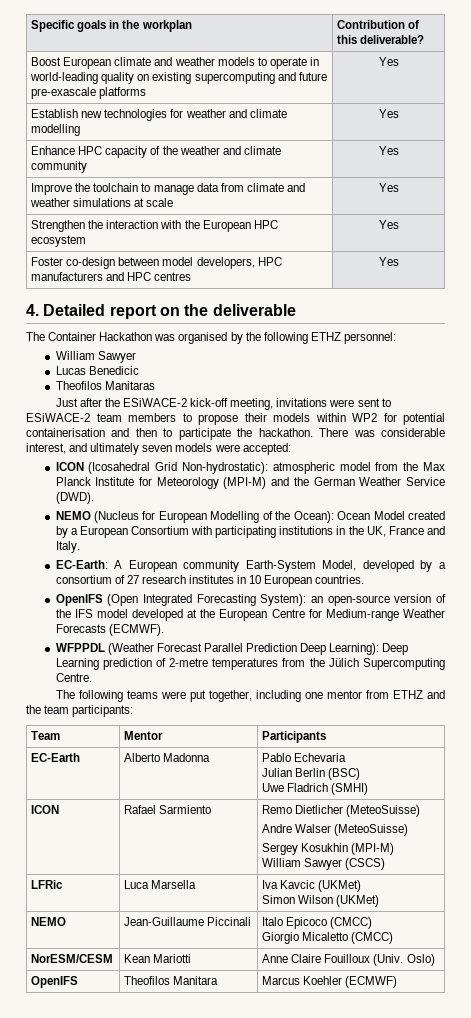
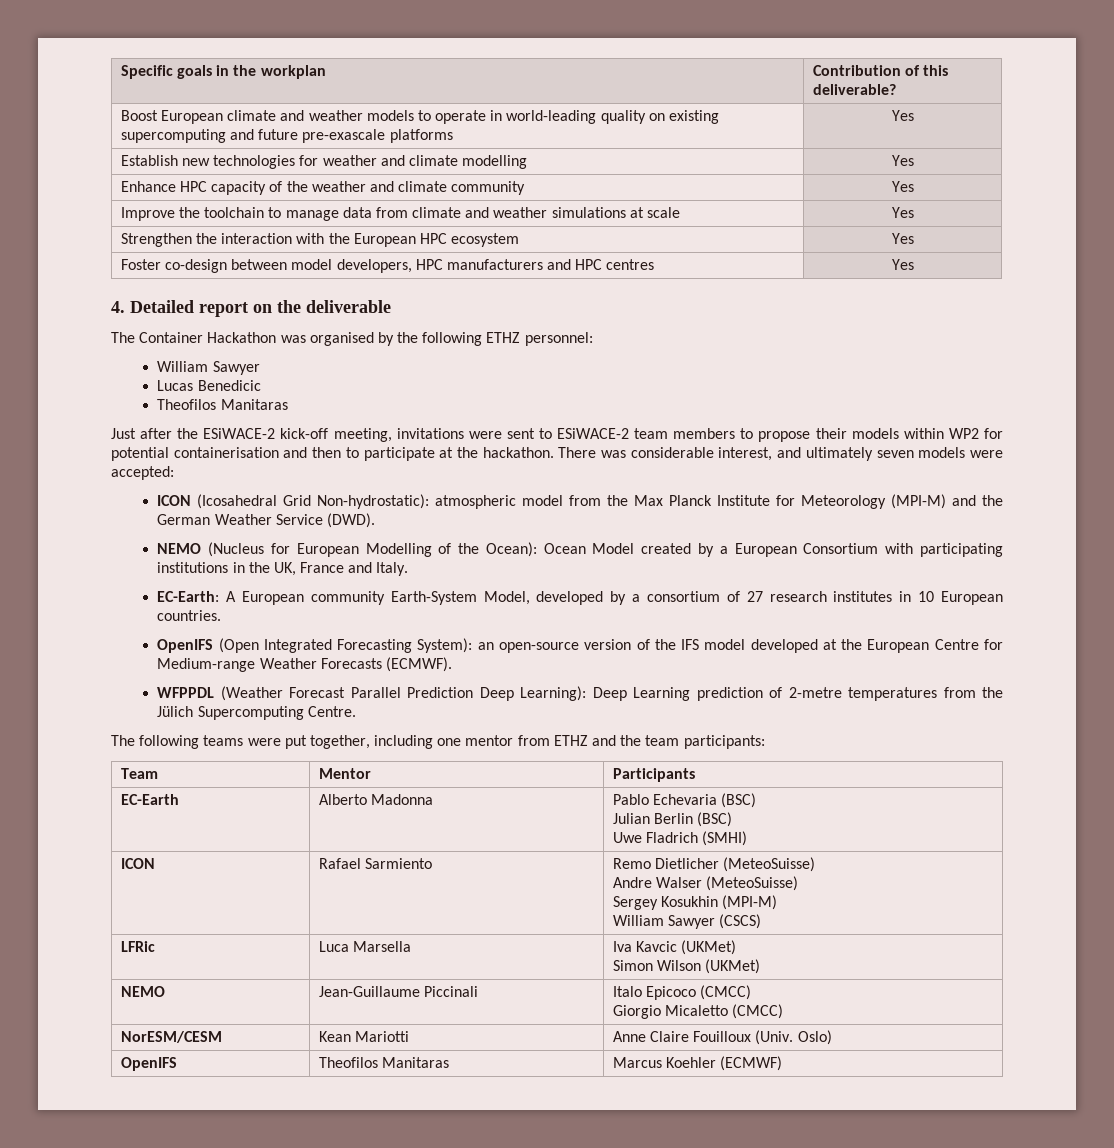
- Just after the ESiWACE-2 kick-off meeting, invitations were sent to ESiWACE-2 team members to propose their models within WP2 for potential containerisation and then to participate the hackathon.
+ Just after the ESiWACE-2 kick-off meeting, invitations were sent to ESiWACE-2 team members to propose their models within WP2 for potential containerisation and then to participate at the hackathon.
- EC-Earth | Alberto Madonna | Pablo Echevaria
+ EC-Earth | Alberto Madonna | Pablo Echevaria (BSC)
- OpenIFS | Theofilos Manitara | Marcus Koehler (ECMWF)
+ OpenIFS | Theofilos Manitaras | Marcus Koehler (ECMWF)

